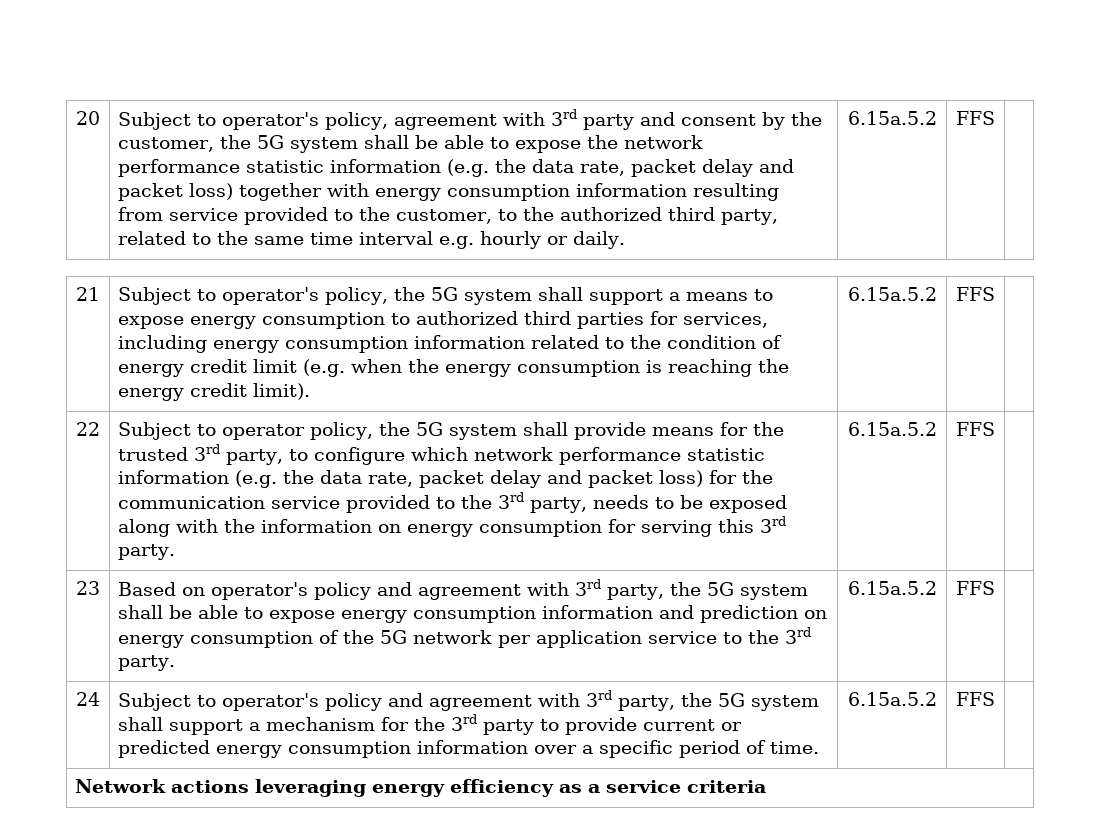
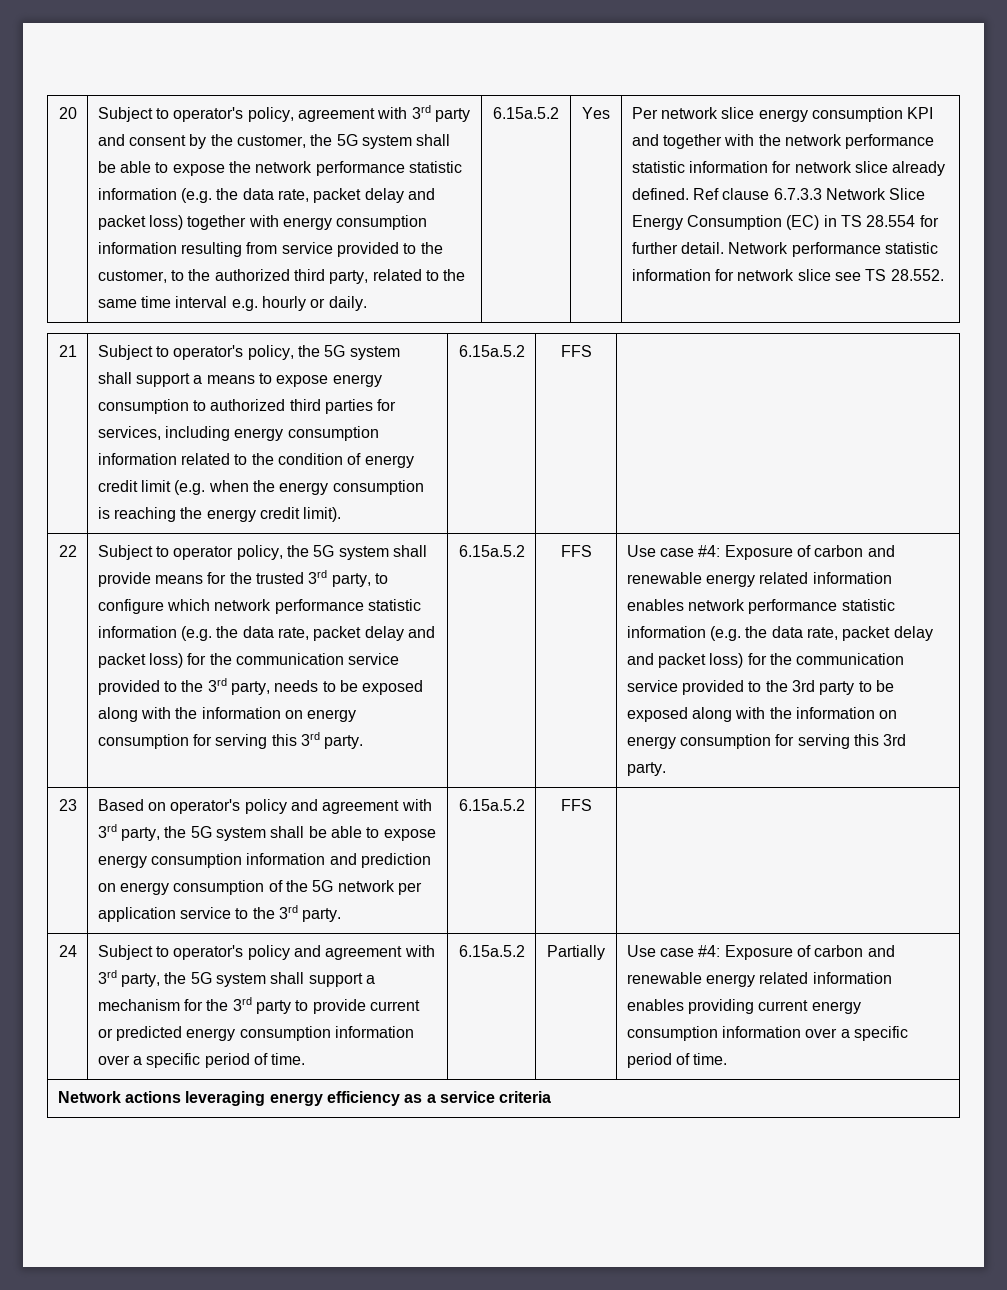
- Subject to operator's policy, agreement with 3rd party and consent by the customer, the 5G system shall be able to expose the network performance statistic information (e.g. the data rate, packet delay and packet loss) together with energy consumption information resulting from service provided to the customer, to the authorized third party, related to the same time interval e.g. hourly or daily. | 6.15a.5.2 | FFS
+ Subject to operator's policy, agreement with 3rd party and consent by the customer, the 5G system shall be able to expose the network performance statistic information (e.g. the data rate, packet delay and packet loss) together with energy consumption information resulting from service provided to the customer, to the authorized third party, related to the same time interval e.g. hourly or daily. | 6.15a.5.2 | Yes | Per network slice energy consumption KPI and together with the network performance statistic information for network slice already defined. Ref clause 6.7.3.3 Network Slice Energy Consumption (EC) in TS 28.554 for further detail. Network performance statistic information for network slice see TS 28.552.
+ Use case #4: Exposure of carbon and renewable energy related information enables network performance statistic information (e.g. the data rate, packet delay and packet loss) for the communication service provided to the 3rd party to be exposed along with the information on energy consumption for serving this 3rd party.
- Subject to operator's policy and agreement with 3rd party, the 5G system shall support a mechanism for the 3rd party to provide current or predicted energy consumption information over a specific period of time. | 6.15a.5.2 | FFS
+ Subject to operator's policy and agreement with 3rd party, the 5G system shall support a mechanism for the 3rd party to provide current or predicted energy consumption information over a specific period of time. | 6.15a.5.2 | Partially | Use case #4: Exposure of carbon and renewable energy related information enables providing current energy consumption information over a specific period of time.

